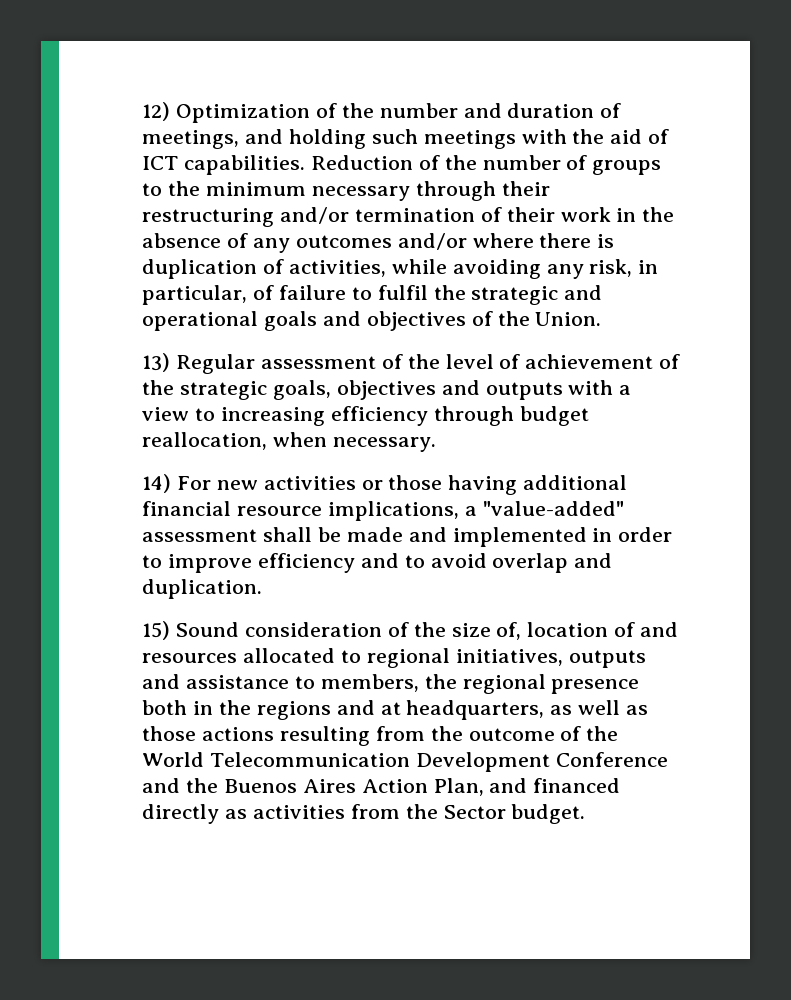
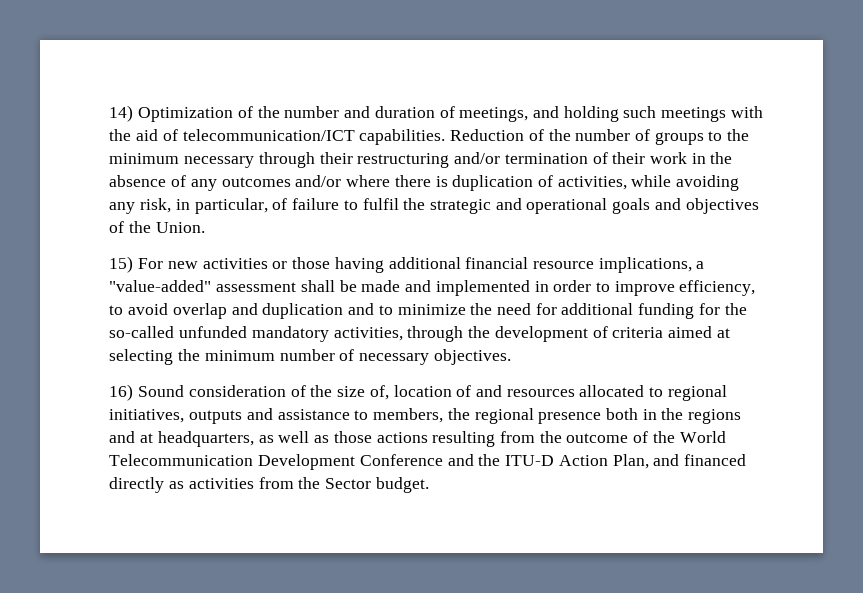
- 12) Optimization of the number and duration of meetings, and holding such meetings with the aid of ICT capabilities.
+ 14) Optimization of the number and duration of meetings, and holding such meetings with the aid of telecommunication/ICT capabilities.
- 13) Regular assessment of the level of achievement of the strategic goals, objectives and outputs with a view to increasing efficiency through budget reallocation, when necessary.
- 14) For new activities or those having additional financial resource implications, a "value-added" assessment shall be made and implemented in order to improve efficiency and to avoid overlap and duplication.
- 15) Sound consideration of the size of, location of and resources allocated to regional initiatives, outputs and assistance to members, the regional presence both in the regions and at headquarters, as well as those actions resulting from the outcome of the World Telecommunication Development Conference and the Buenos Aires Action Plan, and financed directly as activities from the Sector budget.
+ 15) For new activities or those having additional financial resource implications, a "value-added" assessment shall be made and implemented in order to improve efficiency, to avoid overlap and duplication and to minimize the need for additional funding for the so-called unfunded mandatory activities, through the development of criteria aimed at selecting the minimum number of necessary objectives.
+ 16) Sound consideration of the size of, location of and resources allocated to regional initiatives, outputs and assistance to members, the regional presence both in the regions and at headquarters, as well as those actions resulting from the outcome of the World Telecommunication Development Conference and the ITU-D Action Plan, and financed directly as activities from the Sector budget.

